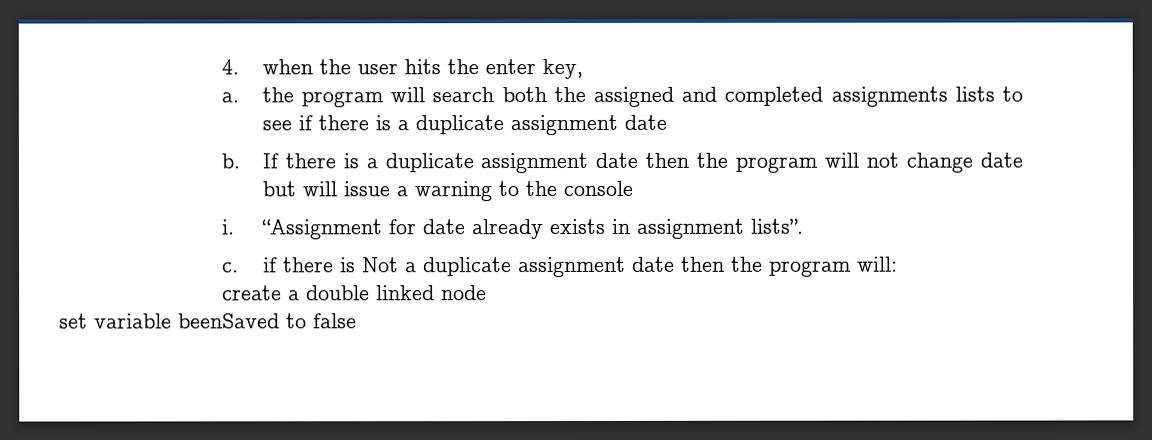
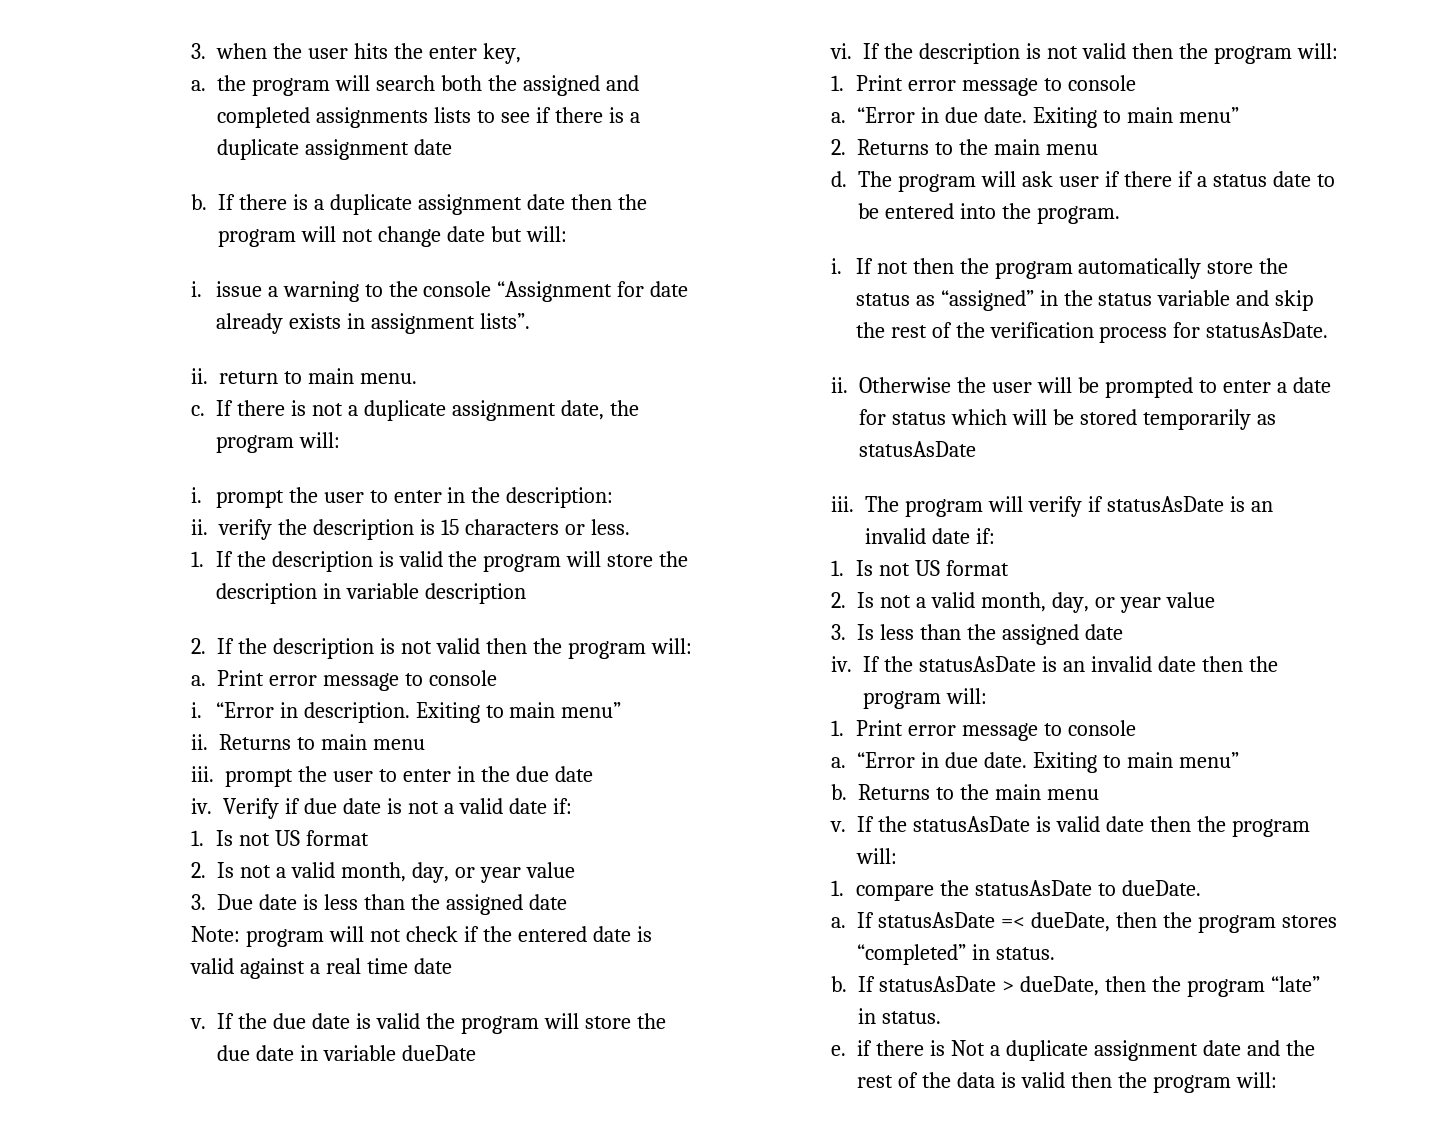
- 4. when the user hits the enter key,
+ 3. when the user hits the enter key,
- If there is a duplicate assignment date then the program will not change date but will issue a warning to the console
- i. “Assignment for date already exists in assignment lists”.
+ If there is a duplicate assignment date then the program will not change date but will:
+ i. issue a warning to the console “Assignment for date already exists in assignment lists”.
- c. if there is Not a duplicate assignment date then the program will:
- create a double linked node
- set variable beenSaved to false
+ ii. return to main menu.
+ c. If there is not a duplicate assignment date, the program will:
+ i. prompt the user to enter in the description:
+ ii. verify the description is 15 characters or less.
+ 1. If the description is valid the program will store the description in variable description
+ 2. If the description is not valid then the program will:
+ a. Print error message to console
+ i. “Error in description. Exiting to main menu”
+ ii. Returns to main menu
+ iii. prompt the user to enter in the due date
+ iv. Verify if due date is not a valid date if:
+ 1. Is not US format
+ 2. Is not a valid month, day, or year value
+ 3. Due date is less than the assigned date
+ Note: program will not check if the entered date is valid against a real time date
+ v. If the due date is valid the program will store the due date in variable dueDate
+ vi. If the description is not valid then the program will:
+ 1. Print error message to console
+ a. “Error in due date. Exiting to main menu”
+ 2. Returns to the main menu
+ d. The program will ask user if there if a status date to be entered into the program.
+ i. If not then the program automatically store the status as “assigned” in the status variable and skip the rest of the verification process for statusAsDate.
+ ii. Otherwise the user will be prompted to enter a date for status which will be stored temporarily as statusAsDate
+ iii. The program will verify if statusAsDate is an invalid date if:
+ 1. Is not US format
+ 2. Is not a valid month, day, or year value
+ 3. Is less than the assigned date
+ iv. If the statusAsDate is an invalid date then the program will:
+ 1. Print error message to console
+ a. “Error in due date. Exiting to main menu”
+ b. Returns to the main menu
+ v. If the statusAsDate is valid date then the program will:
+ 1. compare the statusAsDate to dueDate.
+ a. If statusAsDate =< dueDate, then the program stores “completed” in status.
+ b. If statusAsDate > dueDate, then the program “late” in status.
+ e. if there is Not a duplicate assignment date and the rest of the data is valid then the program will:

